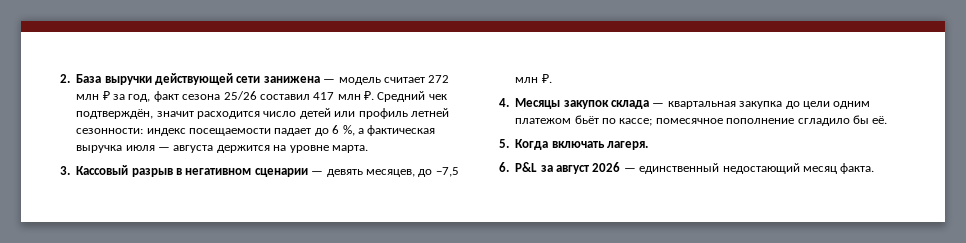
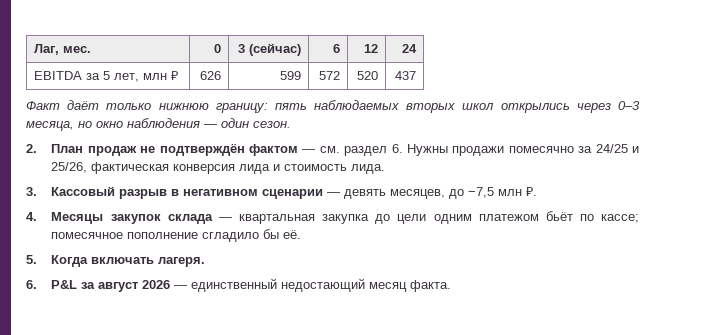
- 2. База выручки действующей сети занижена — модель считает 272 млн ₽ за год, факт сезона 25/26 составил 417 млн ₽. Средний чек подтверждён, значит расходится число детей или профиль летней сезонности: индекс посещаемости падает до 6 %, а фактическая выручка июля — августа держится на уровне марта.
+ Лаг, мес. | 0 | 3 (сейчас) | 6 | 12 | 24
+ EBITDA за 5 лет, млн ₽ | 626 | 599 | 572 | 520 | 437
+ Факт даёт только нижнюю границу: пять наблюдаемых вторых школ открылись через 0–3 месяца, но окно наблюдения — один сезон.
+ 2. План продаж не подтверждён фактом — см. раздел 6. Нужны продажи помесячно за 24/25 и 25/26, фактическая конверсия лида и стоимость лида.

